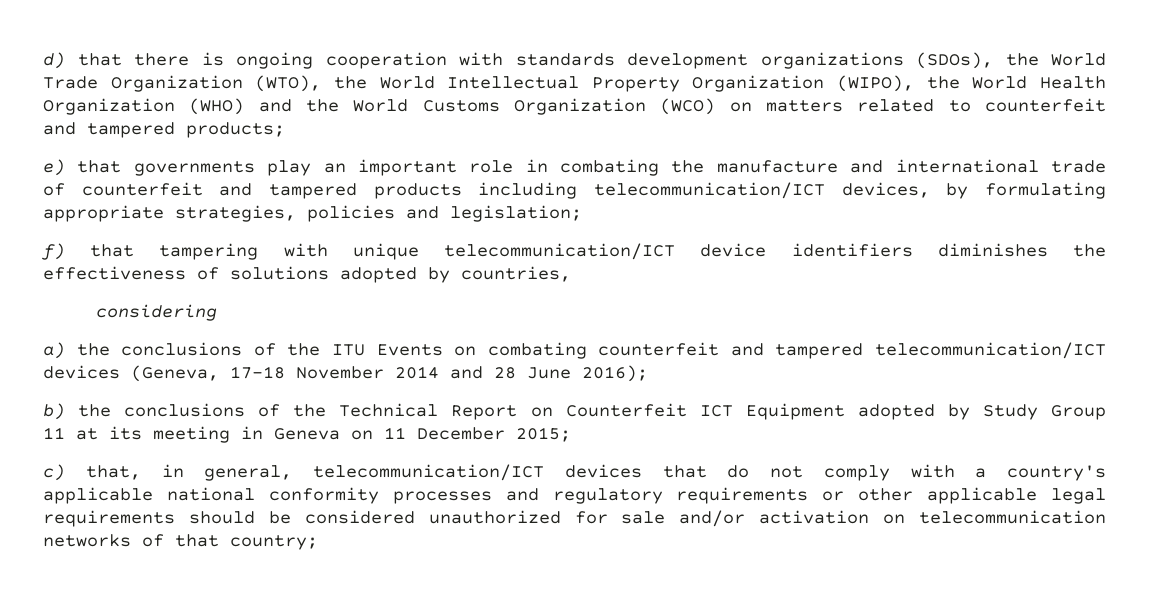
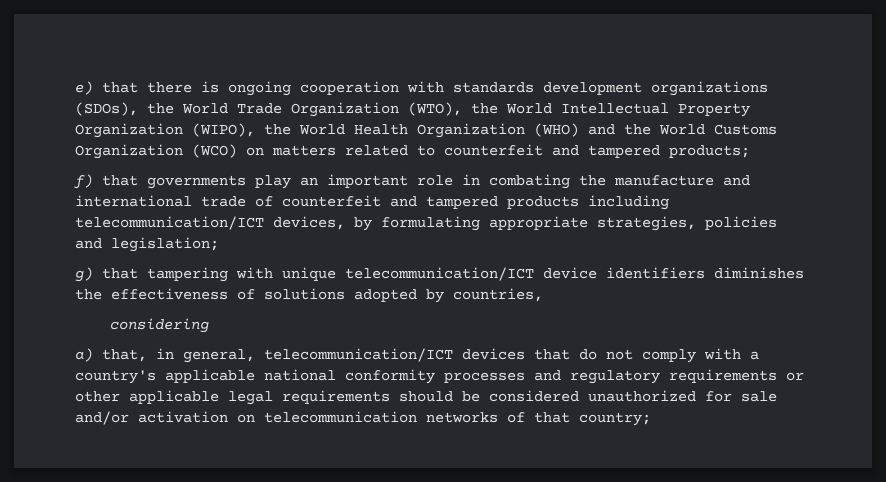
- d) that there is ongoing cooperation with standards development organizations (SDOs), the World Trade Organization (WTO), the World Intellectual Property Organization (WIPO), the World Health Organization (WHO) and the World Customs Organization (WCO) on matters related to counterfeit and tampered products;
+ e) that there is ongoing cooperation with standards development organizations (SDOs), the World Trade Organization (WTO), the World Intellectual Property Organization (WIPO), the World Health Organization (WHO) and the World Customs Organization (WCO) on matters related to counterfeit and tampered products;
- e) that governments play an important role in combating the manufacture and international trade of counterfeit and tampered products including telecommunication/ICT devices, by formulating appropriate strategies, policies and legislation;
+ f) that governments play an important role in combating the manufacture and international trade of counterfeit and tampered products including telecommunication/ICT devices, by formulating appropriate strategies, policies and legislation;
- f) that tampering with unique telecommunication/ICT device identifiers diminishes the effectiveness of solutions adopted by countries,
+ g) that tampering with unique telecommunication/ICT device identifiers diminishes the effectiveness of solutions adopted by countries,
- a) the conclusions of the ITU Events on combating counterfeit and tampered telecommunication/ICT devices (Geneva, 17-18 November 2014 and 28 June 2016);
- b) the conclusions of the Technical Report on Counterfeit ICT Equipment adopted by Study Group 11 at its meeting in Geneva on 11 December 2015;
- c) that, in general, telecommunication/ICT devices that do not comply with a country's applicable national conformity processes and regulatory requirements or other applicable legal requirements should be considered unauthorized for sale and/or activation on telecommunication networks of that country;
+ a) that, in general, telecommunication/ICT devices that do not comply with a country's applicable national conformity processes and regulatory requirements or other applicable legal requirements should be considered unauthorized for sale and/or activation on telecommunication networks of that country;

